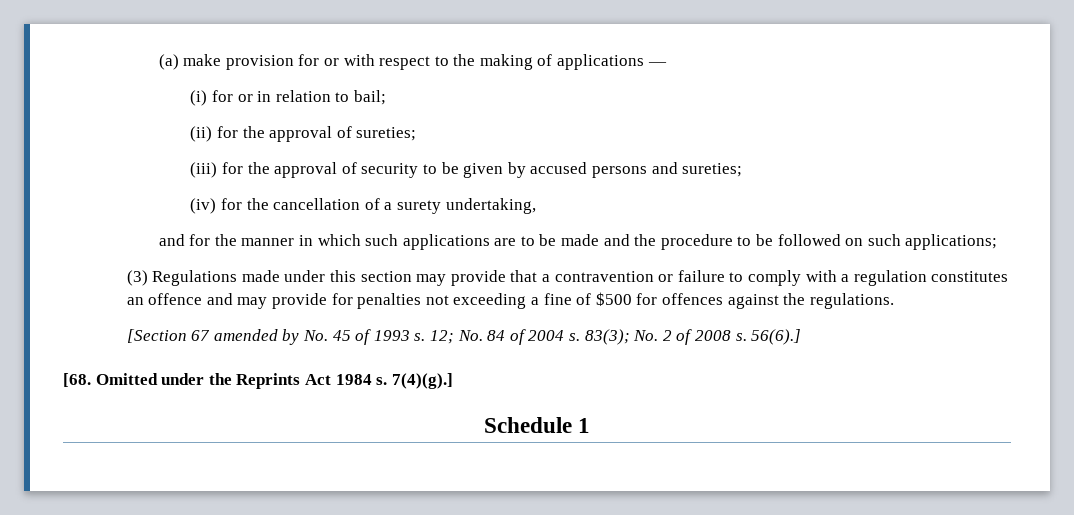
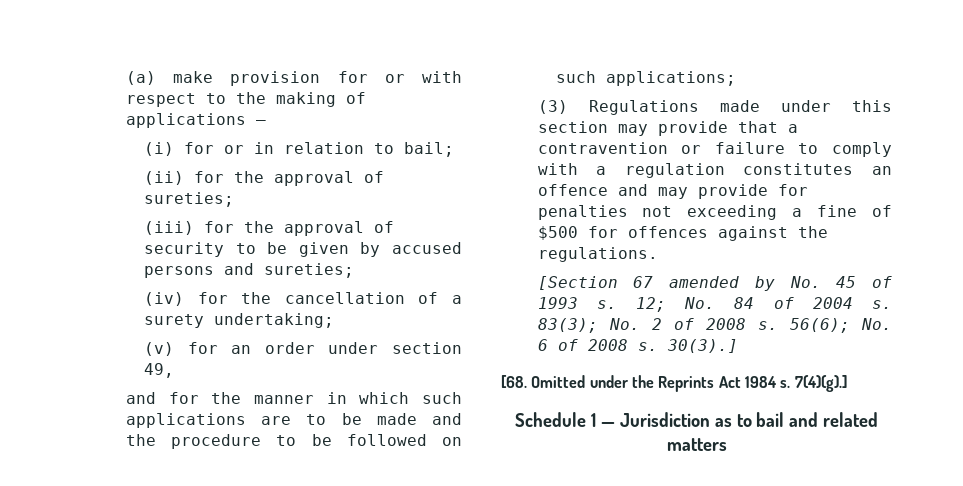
- (iv) for the cancellation of a surety undertaking,
+ (iv) for the cancellation of a surety undertaking;
+ (v) for an order under section 49,
- 56(6).]
+ 56(6); No. 6 of 2008 s. 30(3).]
- Schedule 1
+ Schedule 1 — Jurisdiction as to bail and related matters

